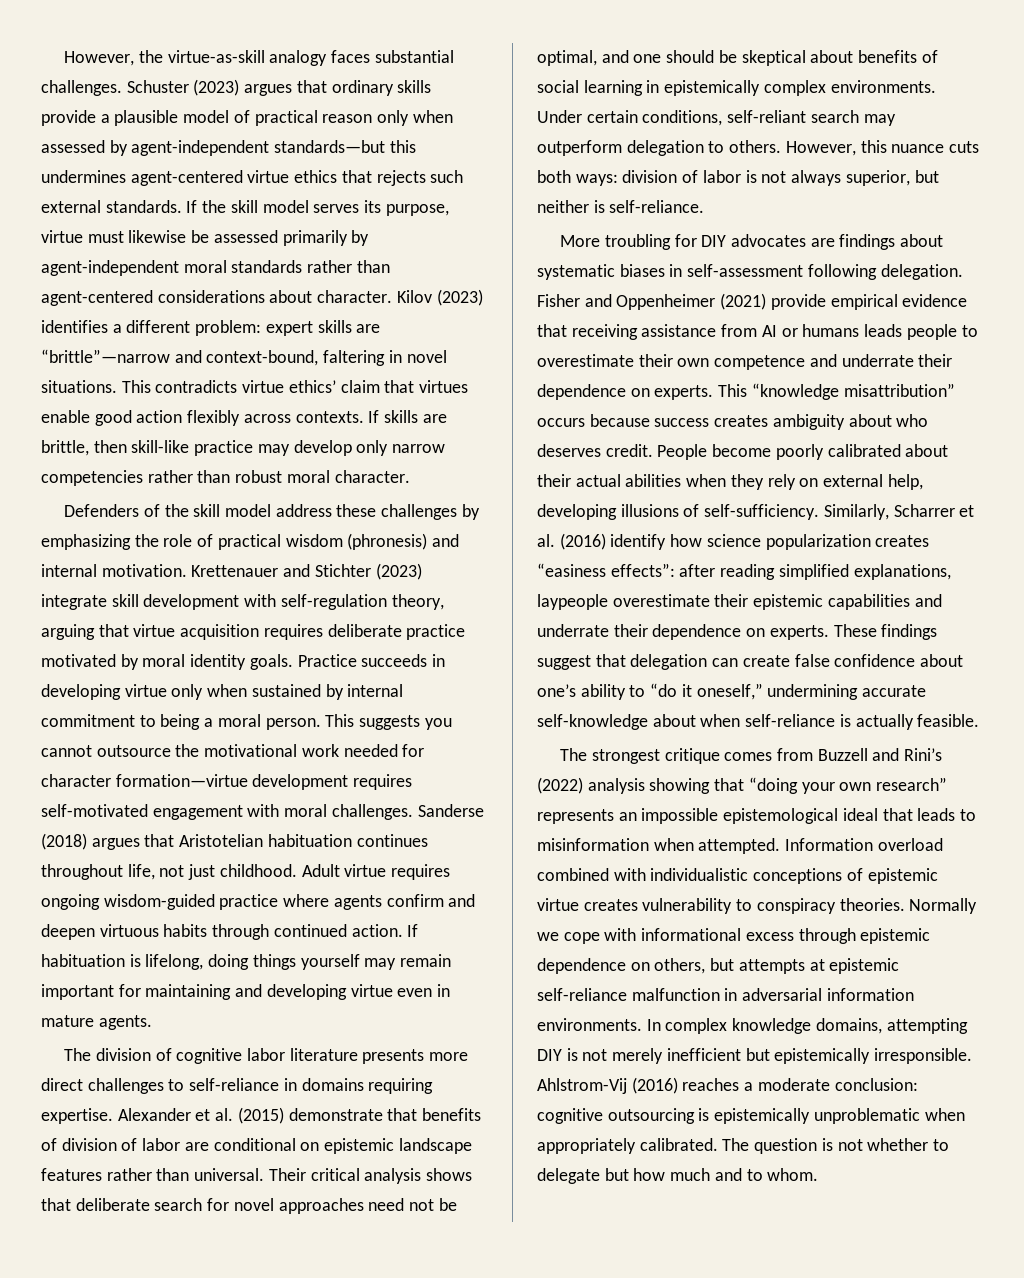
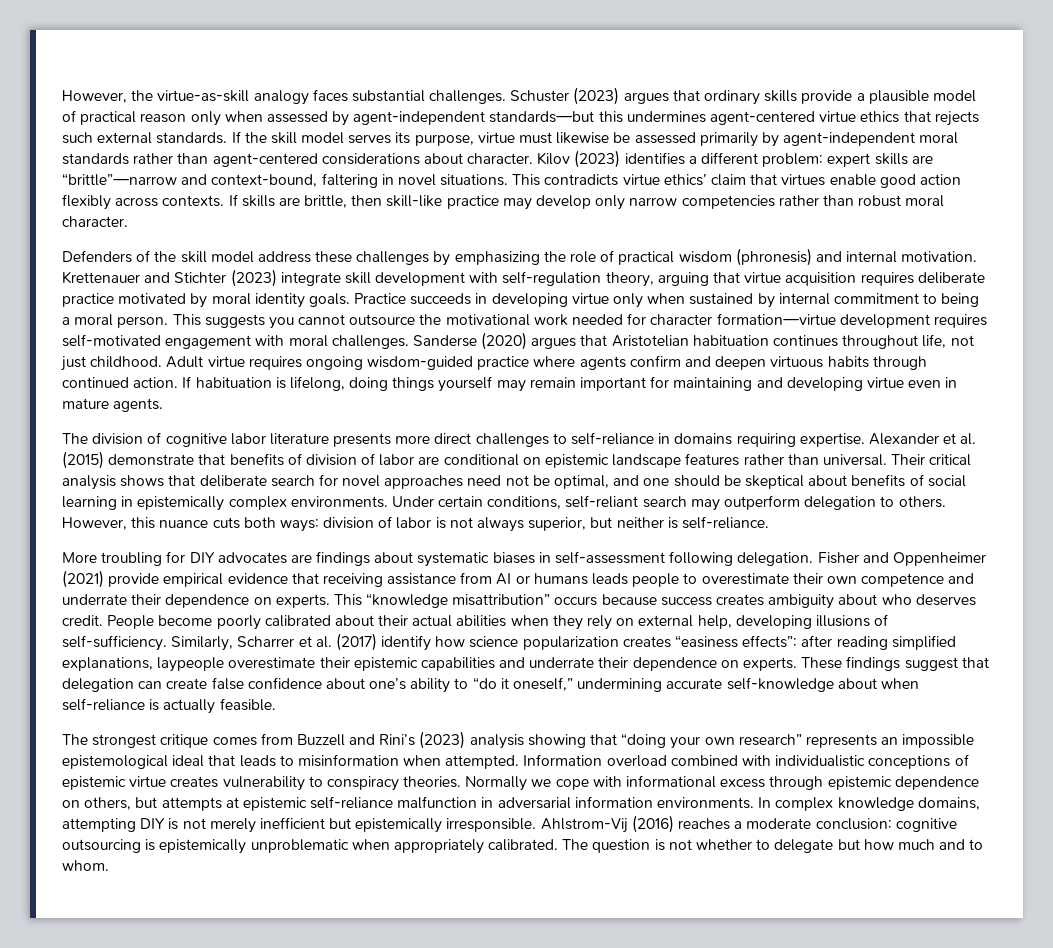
- Sanderse (2018) argues that Aristotelian habituation continues throughout life, not just childhood.
+ Sanderse (2020) argues that Aristotelian habituation continues throughout life, not just childhood.
- Similarly, Scharrer et al. (2016) identify how science popularization creates “easiness effects”: after reading simplified explanations, laypeople overestimate their epistemic capabilities and underrate their dependence on experts.
+ Similarly, Scharrer et al. (2017) identify how science popularization creates “easiness effects”: after reading simplified explanations, laypeople overestimate their epistemic capabilities and underrate their dependence on experts.
- The strongest critique comes from Buzzell and Rini’s (2022) analysis showing that “doing your own research” represents an impossible epistemological ideal that leads to misinformation when attempted.
+ The strongest critique comes from Buzzell and Rini’s (2023) analysis showing that “doing your own research” represents an impossible epistemological ideal that leads to misinformation when attempted.

